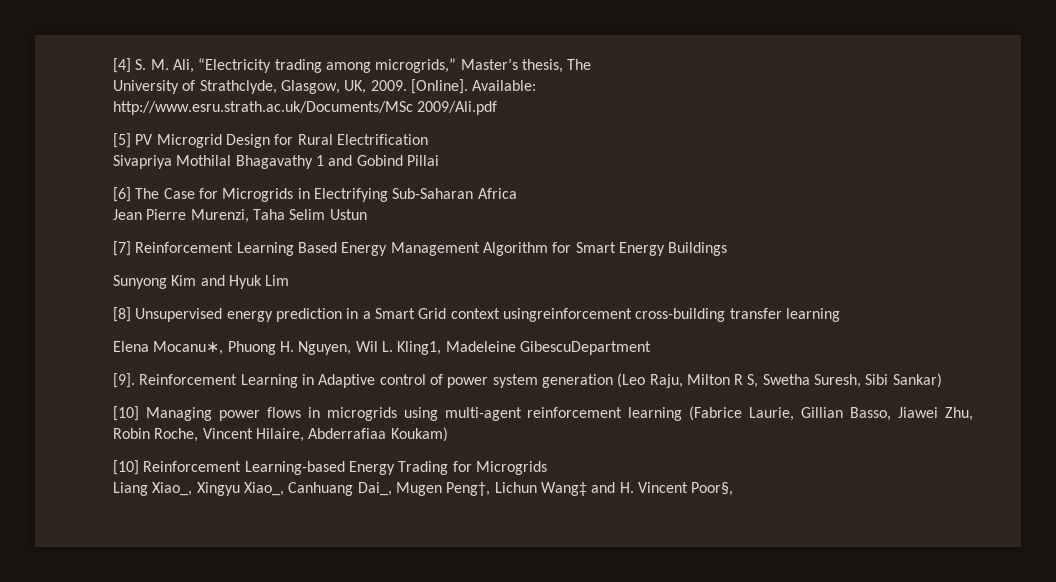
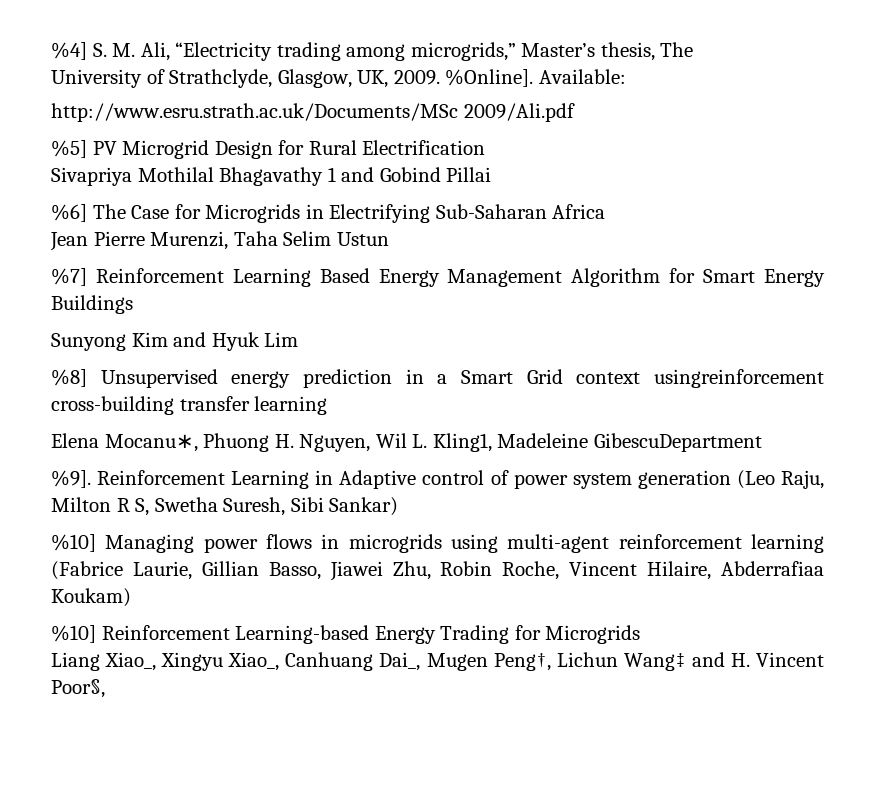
- [4] S. M. Ali, “Electricity trading among microgrids,” Master’s thesis, The
+ %4] S. M. Ali, “Electricity trading among microgrids,” Master’s thesis, The
- [Online].
+ %Online].
- [5] PV Microgrid Design for Rural Electrification
+ %5] PV Microgrid Design for Rural Electrification
- [6] The Case for Microgrids in Electrifying Sub-Saharan Africa
+ %6] The Case for Microgrids in Electrifying Sub-Saharan Africa
- [7] Reinforcement Learning Based Energy Management Algorithm for Smart Energy Buildings
+ %7] Reinforcement Learning Based Energy Management Algorithm for Smart Energy Buildings
- [8] Unsupervised energy prediction in a Smart Grid context usingreinforcement cross-building transfer learning
+ %8] Unsupervised energy prediction in a Smart Grid context usingreinforcement cross-building transfer learning
- [9].
+ %9].
- [10] Managing power flows in microgrids using multi-agent reinforcement learning (Fabrice Laurie, Gillian Basso, Jiawei Zhu, Robin Roche, Vincent Hilaire, Abderrafiaa Koukam)
+ %10] Managing power flows in microgrids using multi-agent reinforcement learning (Fabrice Laurie, Gillian Basso, Jiawei Zhu, Robin Roche, Vincent Hilaire, Abderrafiaa Koukam)
- [10] Reinforcement Learning-based Energy Trading for Microgrids
+ %10] Reinforcement Learning-based Energy Trading for Microgrids

